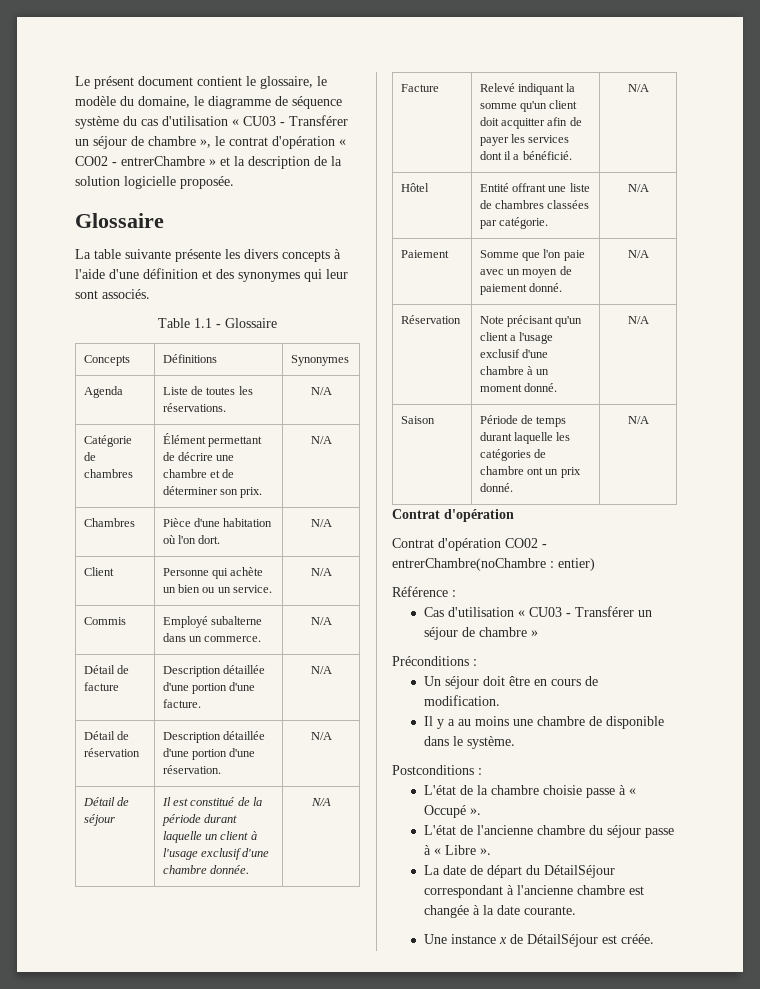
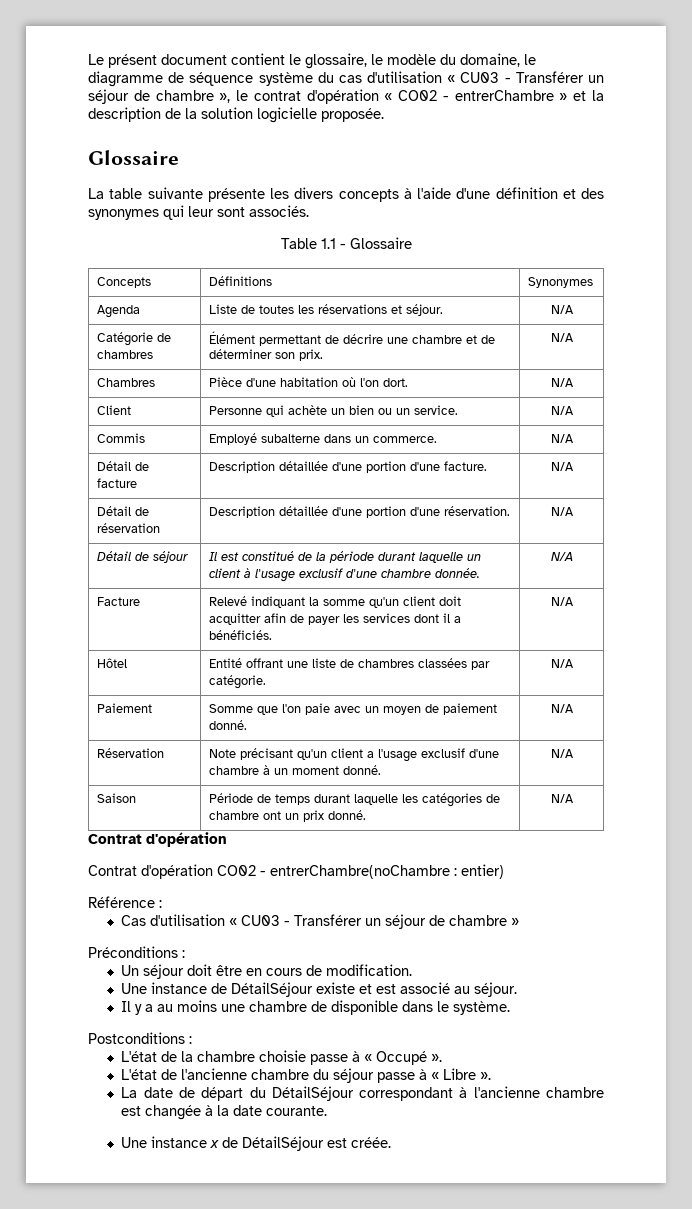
- Agenda | Liste de toutes les réservations. | N/A
+ Agenda | Liste de toutes les réservations et séjour. | N/A
- Facture | Relevé indiquant la somme qu'un client doit acquitter afin de payer les services dont il a bénéficié. | N/A
+ Facture | Relevé indiquant la somme qu'un client doit acquitter afin de payer les services dont il a bénéficiés. | N/A
+ Une instance de DétailSéjour existe et est associé au séjour.

